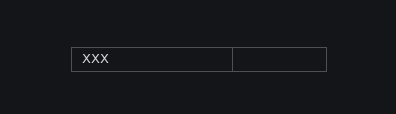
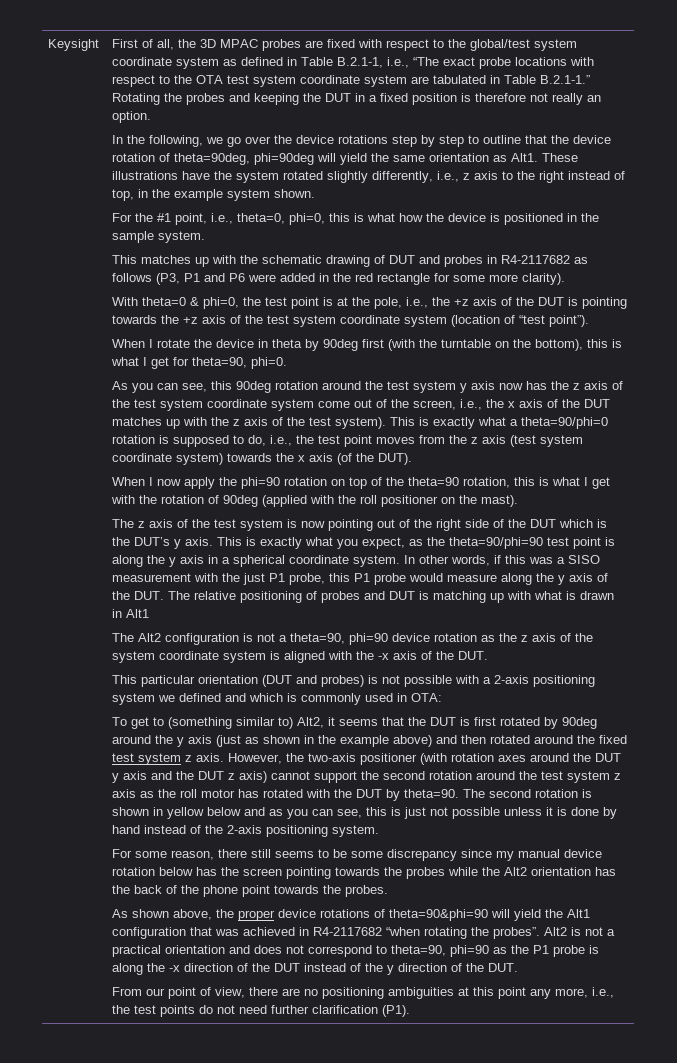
- XXX
+ Keysight | First of all, the 3D MPAC probes are fixed with respect to the global/test system coordinate system as defined in Table B.2.1-1, i.e., “The exact probe locations with respect to the OTA test system coordinate system are tabulated in Table B.2.1-1.” Rotating the probes and keeping the DUT in a fixed position is therefore not really an option.
+ In the following, we go over the device rotations step by step to outline that the device rotation of theta=90deg, phi=90deg will yield the same orientation as Alt1. These illustrations have the system rotated slightly differently, i.e., z axis to the right instead of top, in the example system shown.
+ For the #1 point, i.e., theta=0, phi=0, this is what how the device is positioned in the sample system.
+ This matches up with the schematic drawing of DUT and probes in R4-2117682 as follows (P3, P1 and P6 were added in the red rectangle for some more clarity).
+ With theta=0 & phi=0, the test point is at the pole, i.e., the +z axis of the DUT is pointing towards the +z axis of the test system coordinate system (location of “test point”).
+ When I rotate the device in theta by 90deg first (with the turntable on the bottom), this is what I get for theta=90, phi=0.
+ As you can see, this 90deg rotation around the test system y axis now has the z axis of the test system coordinate system come out of the screen, i.e., the x axis of the DUT matches up with the z axis of the test system). This is exactly what a theta=90/phi=0 rotation is supposed to do, i.e., the test point moves from the z axis (test system coordinate system) towards the x axis (of the DUT).
+ When I now apply the phi=90 rotation on top of the theta=90 rotation, this is what I get with the rotation of 90deg (applied with the roll positioner on the mast).
+ The z axis of the test system is now pointing out of the right side of the DUT which is the DUT’s y axis. This is exactly what you expect, as the theta=90/phi=90 test point is along the y axis in a spherical coordinate system. In other words, if this was a SISO measurement with the just P1 probe, this P1 probe would measure along the y axis of the DUT. The relative positioning of probes and DUT is matching up with what is drawn in Alt1
+ The Alt2 configuration is not a theta=90, phi=90 device rotation as the z axis of the system coordinate system is aligned with the -x axis of the DUT.
+ This particular orientation (DUT and probes) is not possible with a 2-axis positioning system we defined and which is commonly used in OTA:
+ To get to (something similar to) Alt2, it seems that the DUT is first rotated by 90deg around the y axis (just as shown in the example above) and then rotated around the fixed test system z axis. However, the two-axis positioner (with rotation axes around the DUT y axis and the DUT z axis) cannot support the second rotation around the test system z axis as the roll motor has rotated with the DUT by theta=90. The second rotation is shown in yellow below and as you can see, this is just not possible unless it is done by hand instead of the 2-axis positioning system.
+ For some reason, there still seems to be some discrepancy since my manual device rotation below has the screen pointing towards the probes while the Alt2 orientation has the back of the phone point towards the probes.
+ As shown above, the proper device rotations of theta=90&phi=90 will yield the Alt1 configuration that was achieved in R4-2117682 “when rotating the probes”. Alt2 is not a practical orientation and does not correspond to theta=90, phi=90 as the P1 probe is along the -x direction of the DUT instead of the y direction of the DUT.
+ From our point of view, there are no positioning ambiguities at this point any more, i.e., the test points do not need further clarification (P1).

